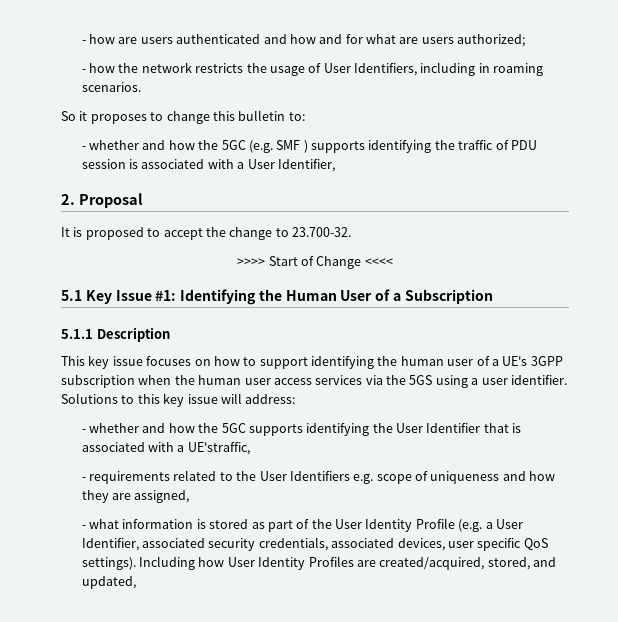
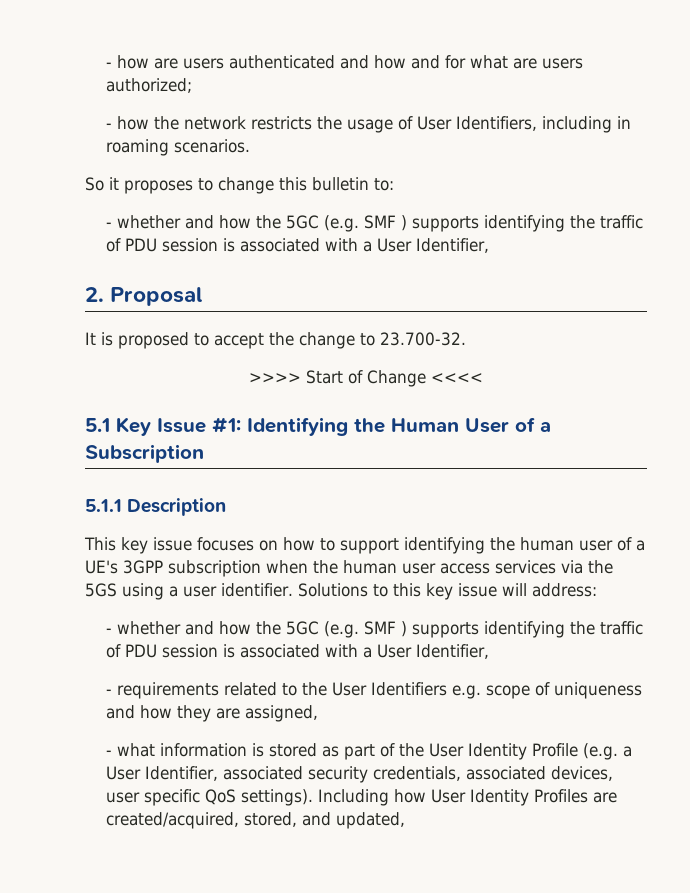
  Solutions to this key issue will address:
- - whether and how the 5GC supports identifying the User Identifier that is associated with a UE'straffic,
+ - whether and how the 5GC (e.g. SMF ) supports identifying the traffic of PDU session is associated with a User Identifier,

